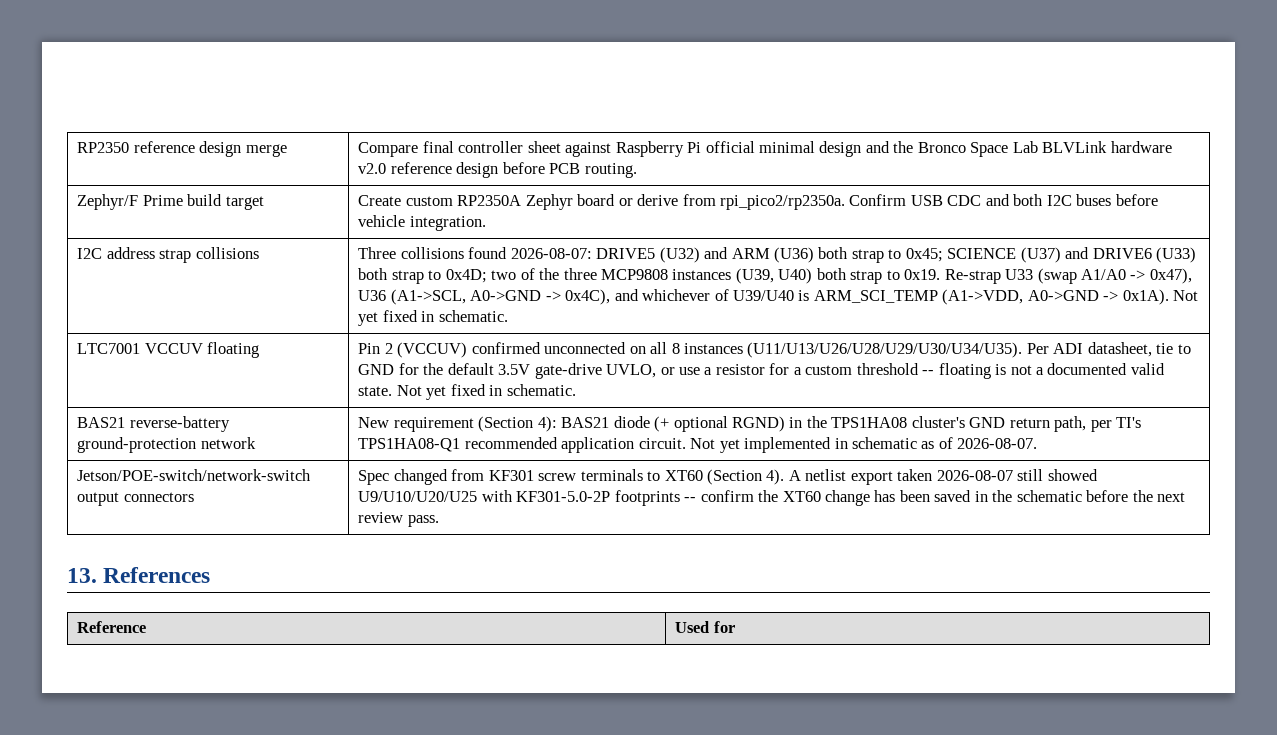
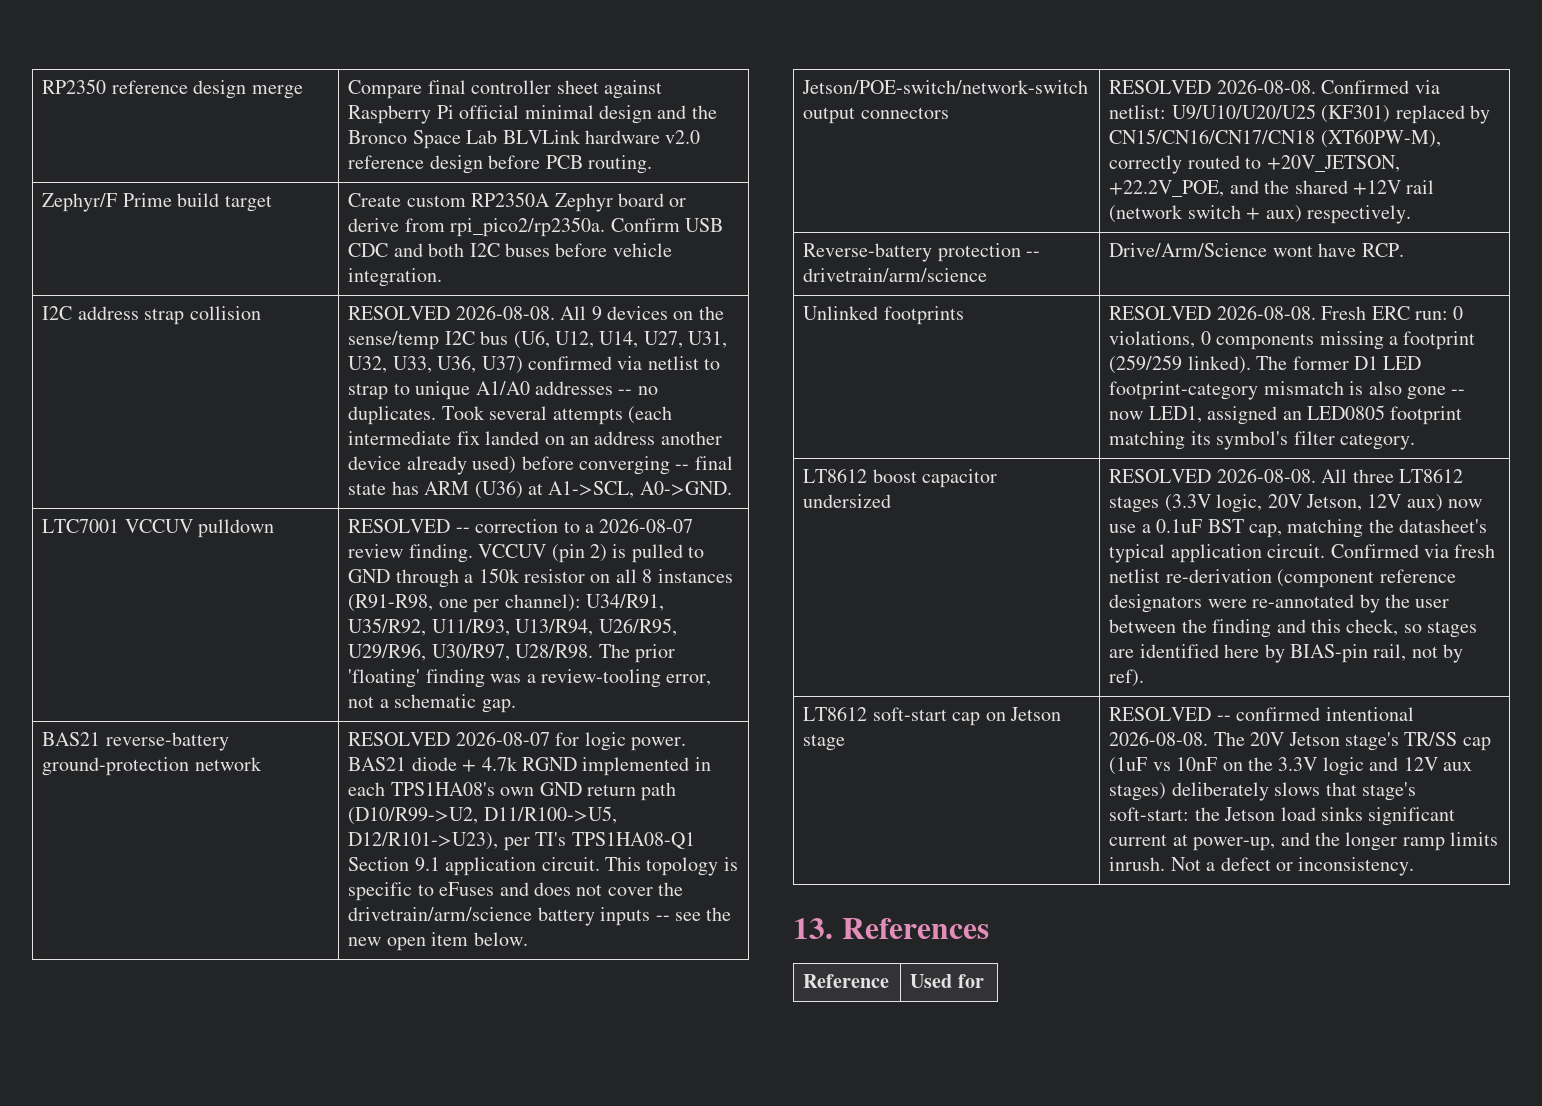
- I2C address strap collisions | Three collisions found 2026-08-07: DRIVE5 (U32) and ARM (U36) both strap to 0x45; SCIENCE (U37) and DRIVE6 (U33) both strap to 0x4D; two of the three MCP9808 instances (U39, U40) both strap to 0x19. Re-strap U33 (swap A1/A0 -> 0x47), U36 (A1->SCL, A0->GND -> 0x4C), and whichever of U39/U40 is ARM_SCI_TEMP (A1->VDD, A0->GND -> 0x1A). Not yet fixed in schematic.
- LTC7001 VCCUV floating | Pin 2 (VCCUV) confirmed unconnected on all 8 instances (U11/U13/U26/U28/U29/U30/U34/U35). Per ADI datasheet, tie to GND for the default 3.5V gate-drive UVLO, or use a resistor for a custom threshold -- floating is not a documented valid state. Not yet fixed in schematic.
- BAS21 reverse-battery ground-protection network | New requirement (Section 4): BAS21 diode (+ optional RGND) in the TPS1HA08 cluster's GND return path, per TI's TPS1HA08-Q1 recommended application circuit. Not yet implemented in schematic as of 2026-08-07.
- Jetson/POE-switch/network-switch output connectors | Spec changed from KF301 screw terminals to XT60 (Section 4). A netlist export taken 2026-08-07 still showed U9/U10/U20/U25 with KF301-5.0-2P footprints -- confirm the XT60 change has been saved in the schematic before the next review pass.
+ I2C address strap collision | RESOLVED 2026-08-08. All 9 devices on the sense/temp I2C bus (U6, U12, U14, U27, U31, U32, U33, U36, U37) confirmed via netlist to strap to unique A1/A0 addresses -- no duplicates. Took several attempts (each intermediate fix landed on an address another device already used) before converging -- final state has ARM (U36) at A1->SCL, A0->GND.
+ LTC7001 VCCUV pulldown | RESOLVED -- correction to a 2026-08-07 review finding. VCCUV (pin 2) is pulled to GND through a 150k resistor on all 8 instances (R91-R98, one per channel): U34/R91, U35/R92, U11/R93, U13/R94, U26/R95, U29/R96, U30/R97, U28/R98. The prior 'floating' finding was a review-tooling error, not a schematic gap.
+ BAS21 reverse-battery ground-protection network | RESOLVED 2026-08-07 for logic power. BAS21 diode + 4.7k RGND implemented in each TPS1HA08's own GND return path (D10/R99->U2, D11/R100->U5, D12/R101->U23), per TI's TPS1HA08-Q1 Section 9.1 application circuit. This topology is specific to eFuses and does not cover the drivetrain/arm/science battery inputs -- see the new open item below.
+ Jetson/POE-switch/network-switch output connectors | RESOLVED 2026-08-08. Confirmed via netlist: U9/U10/U20/U25 (KF301) replaced by CN15/CN16/CN17/CN18 (XT60PW-M), correctly routed to +20V_JETSON, +22.2V_POE, and the shared +12V rail (network switch + aux) respectively.
+ Reverse-battery protection -- drivetrain/arm/science | Drive/Arm/Science wont have RCP.
+ Unlinked footprints | RESOLVED 2026-08-08. Fresh ERC run: 0 violations, 0 components missing a footprint (259/259 linked). The former D1 LED footprint-category mismatch is also gone -- now LED1, assigned an LED0805 footprint matching its symbol's filter category.
+ LT8612 boost capacitor undersized | RESOLVED 2026-08-08. All three LT8612 stages (3.3V logic, 20V Jetson, 12V aux) now use a 0.1uF BST cap, matching the datasheet's typical application circuit. Confirmed via fresh netlist re-derivation (component reference designators were re-annotated by the user between the finding and this check, so stages are identified here by BIAS-pin rail, not by ref).
+ LT8612 soft-start cap on Jetson stage | RESOLVED -- confirmed intentional 2026-08-08. The 20V Jetson stage's TR/SS cap (1uF vs 10nF on the 3.3V logic and 12V aux stages) deliberately slows that stage's soft-start: the Jetson load sinks significant current at power-up, and the longer ramp limits inrush. Not a defect or inconsistency.

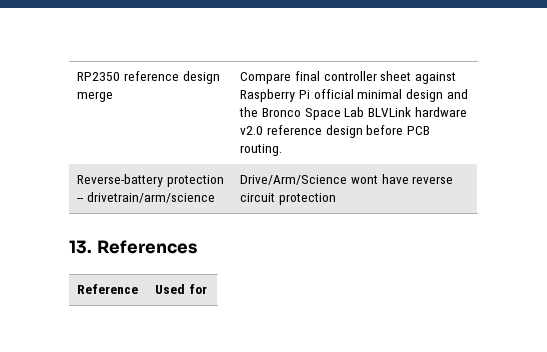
- Zephyr/F Prime build target | Create custom RP2350A Zephyr board or derive from rpi_pico2/rp2350a. Confirm USB CDC and both I2C buses before vehicle integration.
- I2C address strap collision | RESOLVED 2026-08-08. All 9 devices on the sense/temp I2C bus (U6, U12, U14, U27, U31, U32, U33, U36, U37) confirmed via netlist to strap to unique A1/A0 addresses -- no duplicates. Took several attempts (each intermediate fix landed on an address another device already used) before converging -- final state has ARM (U36) at A1->SCL, A0->GND.
- LTC7001 VCCUV pulldown | RESOLVED -- correction to a 2026-08-07 review finding. VCCUV (pin 2) is pulled to GND through a 150k resistor on all 8 instances (R91-R98, one per channel): U34/R91, U35/R92, U11/R93, U13/R94, U26/R95, U29/R96, U30/R97, U28/R98. The prior 'floating' finding was a review-tooling error, not a schematic gap.
- BAS21 reverse-battery ground-protection network | RESOLVED 2026-08-07 for logic power. BAS21 diode + 4.7k RGND implemented in each TPS1HA08's own GND return path (D10/R99->U2, D11/R100->U5, D12/R101->U23), per TI's TPS1HA08-Q1 Section 9.1 application circuit. This topology is specific to eFuses and does not cover the drivetrain/arm/science battery inputs -- see the new open item below.
- Jetson/POE-switch/network-switch output connectors | RESOLVED 2026-08-08. Confirmed via netlist: U9/U10/U20/U25 (KF301) replaced by CN15/CN16/CN17/CN18 (XT60PW-M), correctly routed to +20V_JETSON, +22.2V_POE, and the shared +12V rail (network switch + aux) respectively.
- Reverse-battery protection -- drivetrain/arm/science | Drive/Arm/Science wont have RCP.
- Unlinked footprints | RESOLVED 2026-08-08. Fresh ERC run: 0 violations, 0 components missing a footprint (259/259 linked). The former D1 LED footprint-category mismatch is also gone -- now LED1, assigned an LED0805 footprint matching its symbol's filter category.
- LT8612 boost capacitor undersized | RESOLVED 2026-08-08. All three LT8612 stages (3.3V logic, 20V Jetson, 12V aux) now use a 0.1uF BST cap, matching the datasheet's typical application circuit. Confirmed via fresh netlist re-derivation (component reference designators were re-annotated by the user between the finding and this check, so stages are identified here by BIAS-pin rail, not by ref).
- LT8612 soft-start cap on Jetson stage | RESOLVED -- confirmed intentional 2026-08-08. The 20V Jetson stage's TR/SS cap (1uF vs 10nF on the 3.3V logic and 12V aux stages) deliberately slows that stage's soft-start: the Jetson load sinks significant current at power-up, and the longer ramp limits inrush. Not a defect or inconsistency.
+ Reverse-battery protection -- drivetrain/arm/science | Drive/Arm/Science wont have reverse circuit protection

